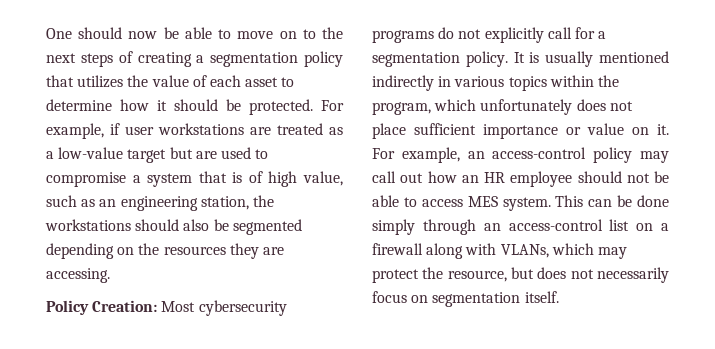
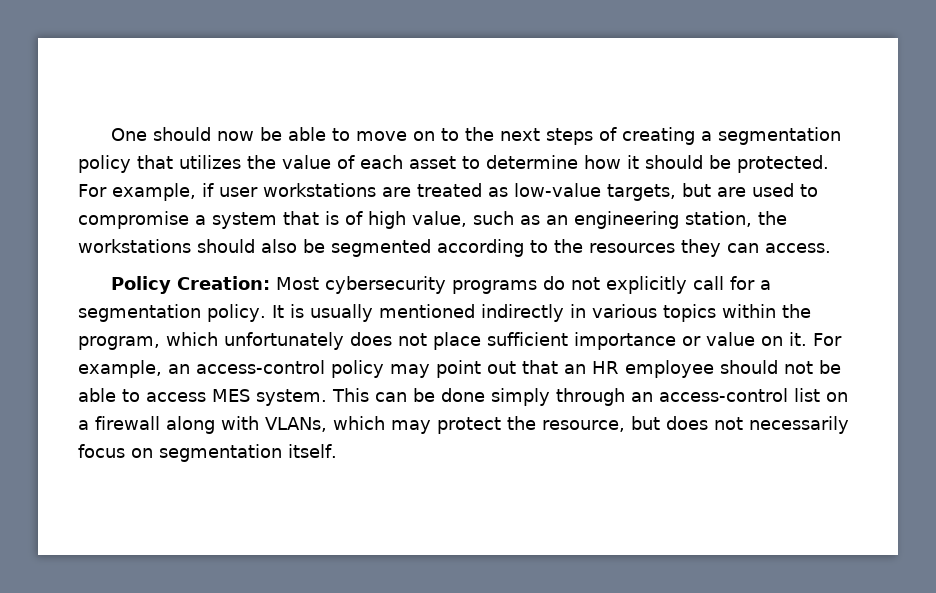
- For example, if user workstations are treated as a low-value target but are used to compromise a system that is of high value, such as an engineering station, the workstations should also be segmented depending on the resources they are accessing.
+ For example, if user workstations are treated as low-value targets, but are used to compromise a system that is of high value, such as an engineering station, the workstations should also be segmented according to the resources they can access.
- For example, an access-control policy may call out how an HR employee should not be able to access MES system.
+ For example, an access-control policy may point out that an HR employee should not be able to access MES system.

